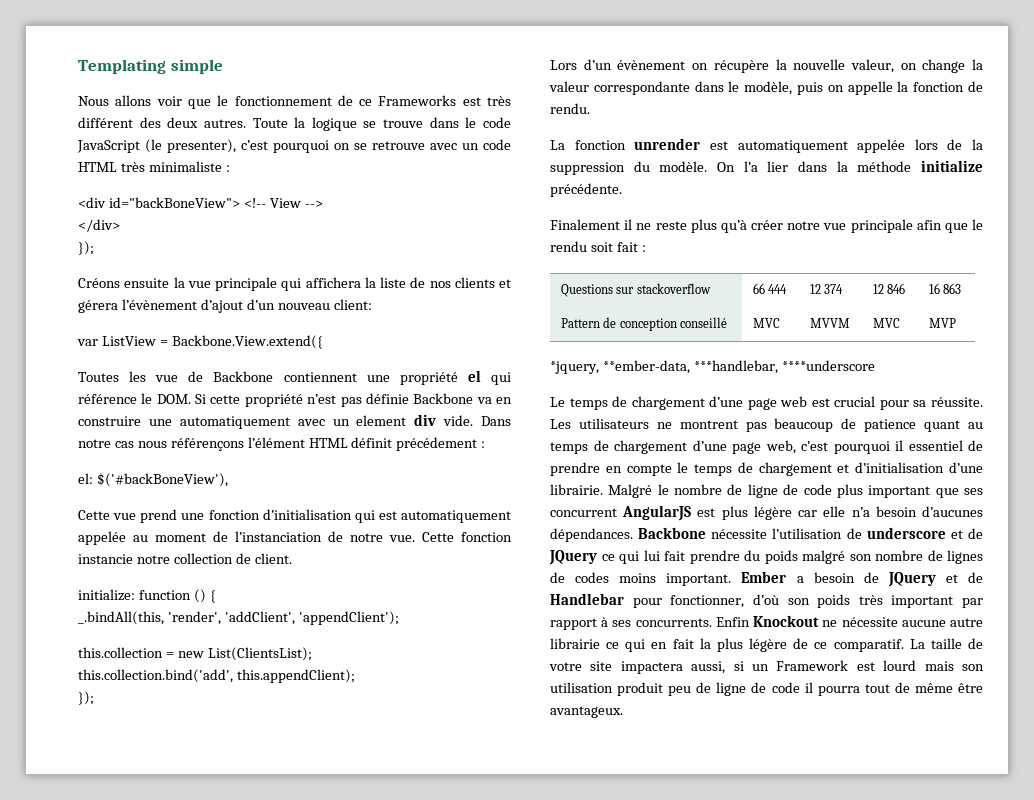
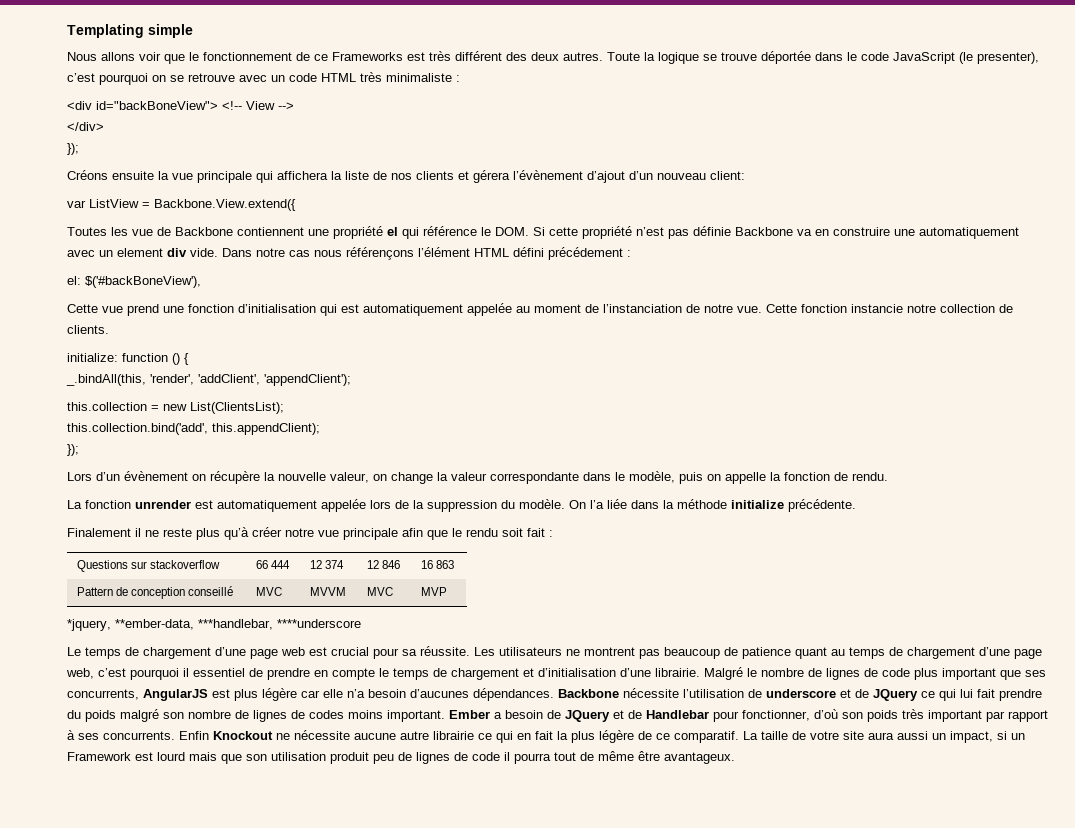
- Toute la logique se trouve dans le code JavaScript (le presenter), c’est pourquoi on se retrouve avec un code HTML très minimaliste :
+ Toute la logique se trouve déportée dans le code JavaScript (le presenter), c’est pourquoi on se retrouve avec un code HTML très minimaliste :
- Dans notre cas nous référençons l’élément HTML définit précédement :
+ Dans notre cas nous référençons l’élément HTML défini précédement :
- Cette fonction instancie notre collection de client.
+ Cette fonction instancie notre collection de clients.
- On l’a lier dans la méthode initialize précédente.
+ On l’a liée dans la méthode initialize précédente.
- Malgré le nombre de ligne de code plus important que ses concurrent AngularJS est plus légère car elle n’a besoin d’aucunes dépendances.
+ Malgré le nombre de lignes de code plus important que ses concurrents, AngularJS est plus légère car elle n’a besoin d’aucunes dépendances.
- La taille de votre site impactera aussi, si un Framework est lourd mais son utilisation produit peu de ligne de code il pourra tout de même être avantageux.
+ La taille de votre site aura aussi un impact, si un Framework est lourd mais que son utilisation produit peu de lignes de code il pourra tout de même être avantageux.

